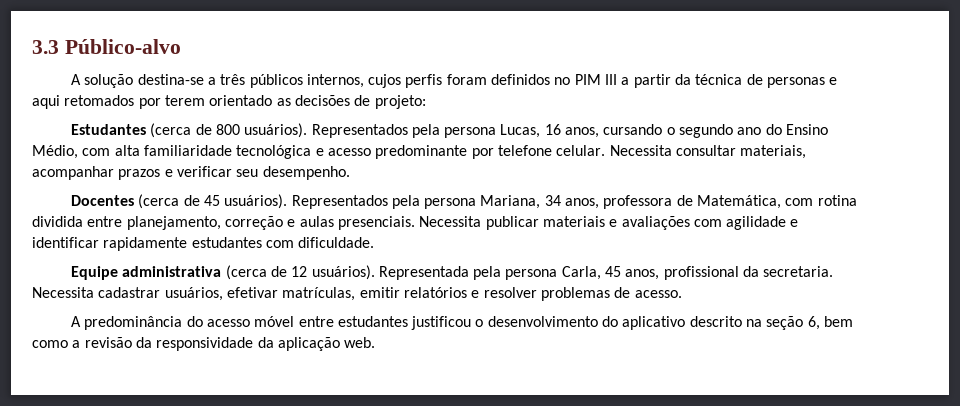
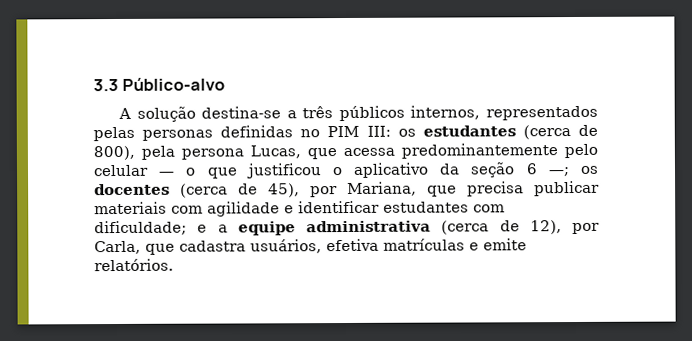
- A solução destina-se a três públicos internos, cujos perfis foram definidos no PIM III a partir da técnica de personas e aqui retomados por terem orientado as decisões de projeto:
- Estudantes (cerca de 800 usuários). Representados pela persona Lucas, 16 anos, cursando o segundo ano do Ensino Médio, com alta familiaridade tecnológica e acesso predominante por telefone celular. Necessita consultar materiais, acompanhar prazos e verificar seu desempenho.
- Docentes (cerca de 45 usuários). Representados pela persona Mariana, 34 anos, professora de Matemática, com rotina dividida entre planejamento, correção e aulas presenciais. Necessita publicar materiais e avaliações com agilidade e identificar rapidamente estudantes com dificuldade.
- Equipe administrativa (cerca de 12 usuários). Representada pela persona Carla, 45 anos, profissional da secretaria. Necessita cadastrar usuários, efetivar matrículas, emitir relatórios e resolver problemas de acesso.
- A predominância do acesso móvel entre estudantes justificou o desenvolvimento do aplicativo descrito na seção 6, bem como a revisão da responsividade da aplicação web.
+ A solução destina-se a três públicos internos, representados pelas personas definidas no PIM III: os estudantes (cerca de 800), pela persona Lucas, que acessa predominantemente pelo celular — o que justificou o aplicativo da seção 6 —; os docentes (cerca de 45), por Mariana, que precisa publicar materiais com agilidade e identificar estudantes com dificuldade; e a equipe administrativa (cerca de 12), por Carla, que cadastra usuários, efetiva matrículas e emite relatórios.

